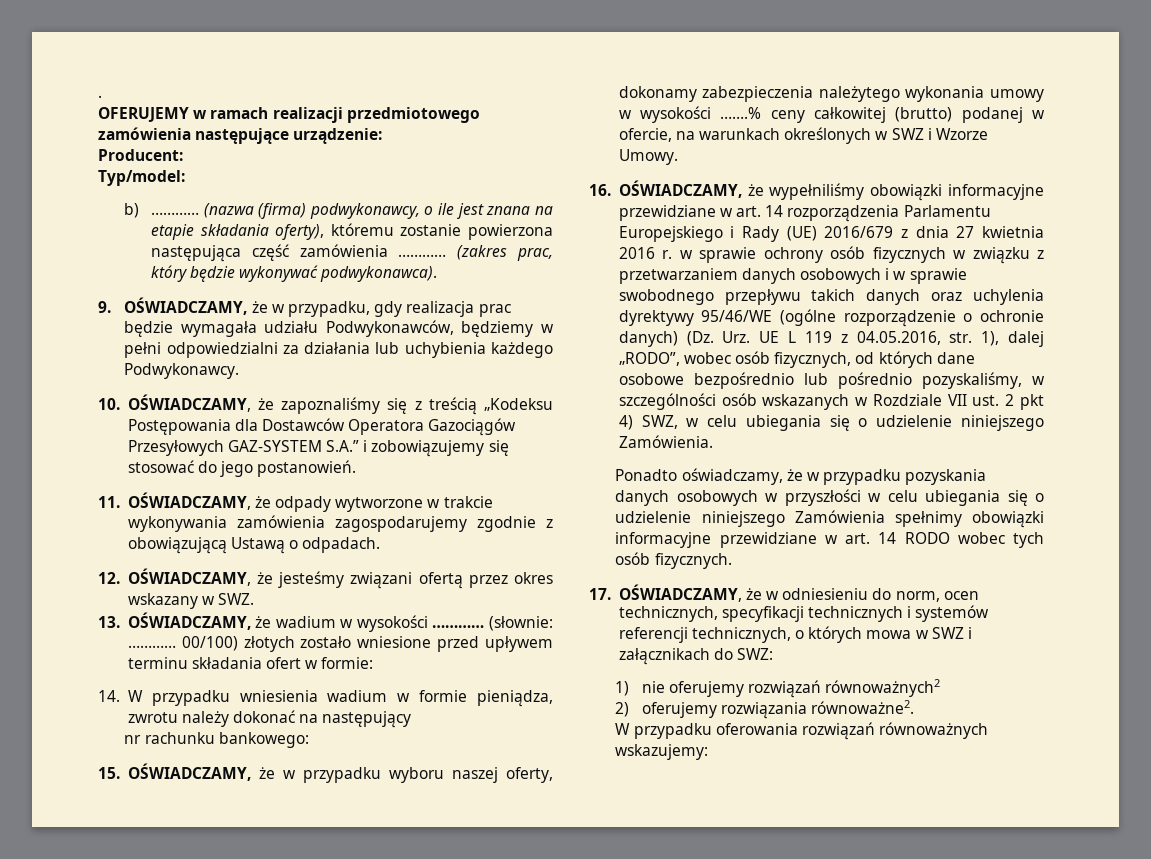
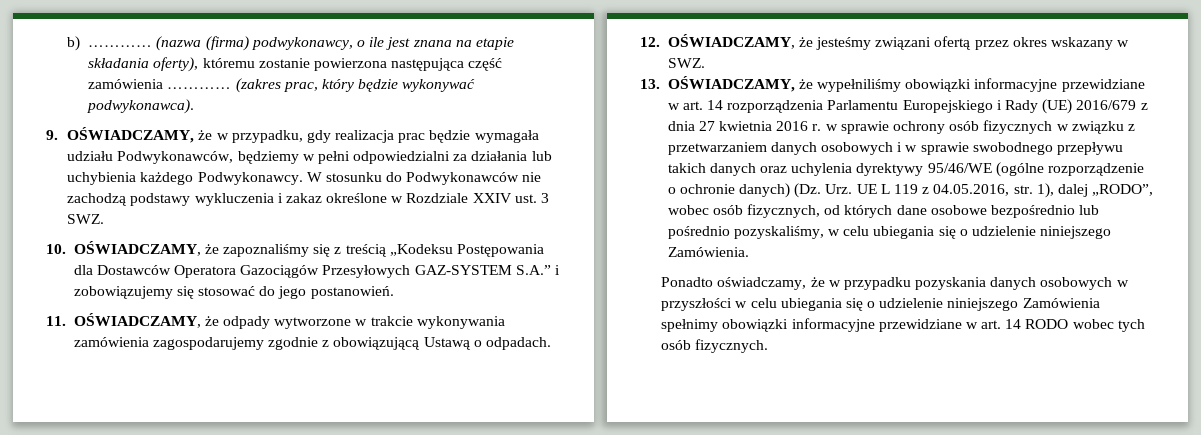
- .
- OFERUJEMY w ramach realizacji przedmiotowego zamówienia następujące urządzenie:
- Producent:
- Typ/model:
+ W stosunku do Podwykonawców nie zachodzą podstawy wykluczenia i zakaz określone w Rozdziale XXIV ust. 3 SWZ.
- 13. OŚWIADCZAMY, że wadium w wysokości ………… (słownie: ………… 00/100) złotych zostało wniesione przed upływem terminu składania ofert w formie:
- 14. W przypadku wniesienia wadium w formie pieniądza, zwrotu należy dokonać na następujący
- nr rachunku bankowego:
- 15. OŚWIADCZAMY, że w przypadku wyboru naszej oferty, dokonamy zabezpieczenia należytego wykonania umowy w wysokości …….% ceny całkowitej (brutto) podanej w ofercie, na warunkach określonych w SWZ i Wzorze Umowy.
- 16. OŚWIADCZAMY, że wypełniliśmy obowiązki informacyjne przewidziane w art. 14 rozporządzenia Parlamentu Europejskiego i Rady (UE) 2016/679 z dnia 27 kwietnia 2016 r. w sprawie ochrony osób fizycznych w związku z przetwarzaniem danych osobowych i w sprawie swobodnego przepływu takich danych oraz uchylenia dyrektywy 95/46/WE (ogólne rozporządzenie o ochronie danych) (Dz. Urz. UE L 119 z 04.05.2016, str. 1), dalej „RODO”, wobec osób fizycznych, od których dane osobowe bezpośrednio lub pośrednio pozyskaliśmy, w szczególności osób wskazanych w Rozdziale VII ust. 2 pkt 4) SWZ, w celu ubiegania się o udzielenie niniejszego Zamówienia.
+ 13. OŚWIADCZAMY, że wypełniliśmy obowiązki informacyjne przewidziane w art. 14 rozporządzenia Parlamentu Europejskiego i Rady (UE) 2016/679 z dnia 27 kwietnia 2016 r. w sprawie ochrony osób fizycznych w związku z przetwarzaniem danych osobowych i w sprawie swobodnego przepływu takich danych oraz uchylenia dyrektywy 95/46/WE (ogólne rozporządzenie o ochronie danych) (Dz. Urz. UE L 119 z 04.05.2016, str. 1), dalej „RODO”, wobec osób fizycznych, od których dane osobowe bezpośrednio lub pośrednio pozyskaliśmy, w celu ubiegania się o udzielenie niniejszego Zamówienia.
- 17. OŚWIADCZAMY, że w odniesieniu do norm, ocen technicznych, specyfikacji technicznych i systemów referencji technicznych, o których mowa w SWZ i załącznikach do SWZ:
- 1) nie oferujemy rozwiązań równoważnych2
- 2) oferujemy rozwiązania równoważne2.
- W przypadku oferowania rozwiązań równoważnych wskazujemy:

